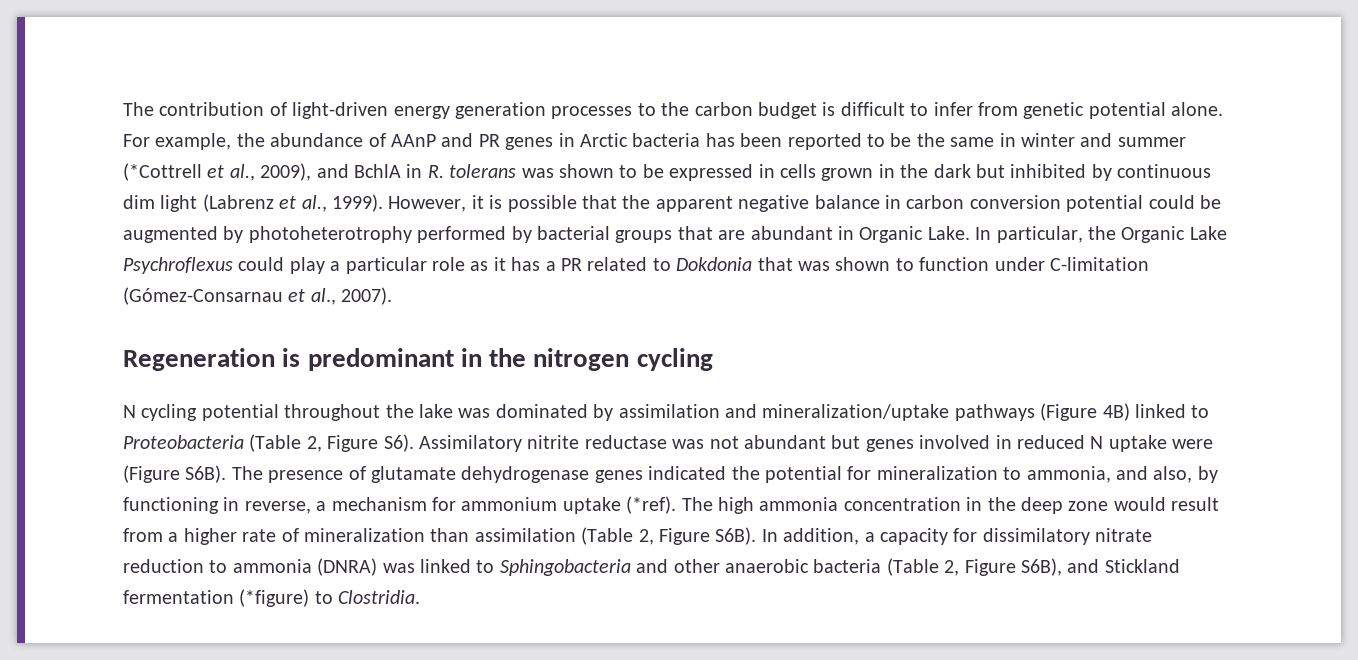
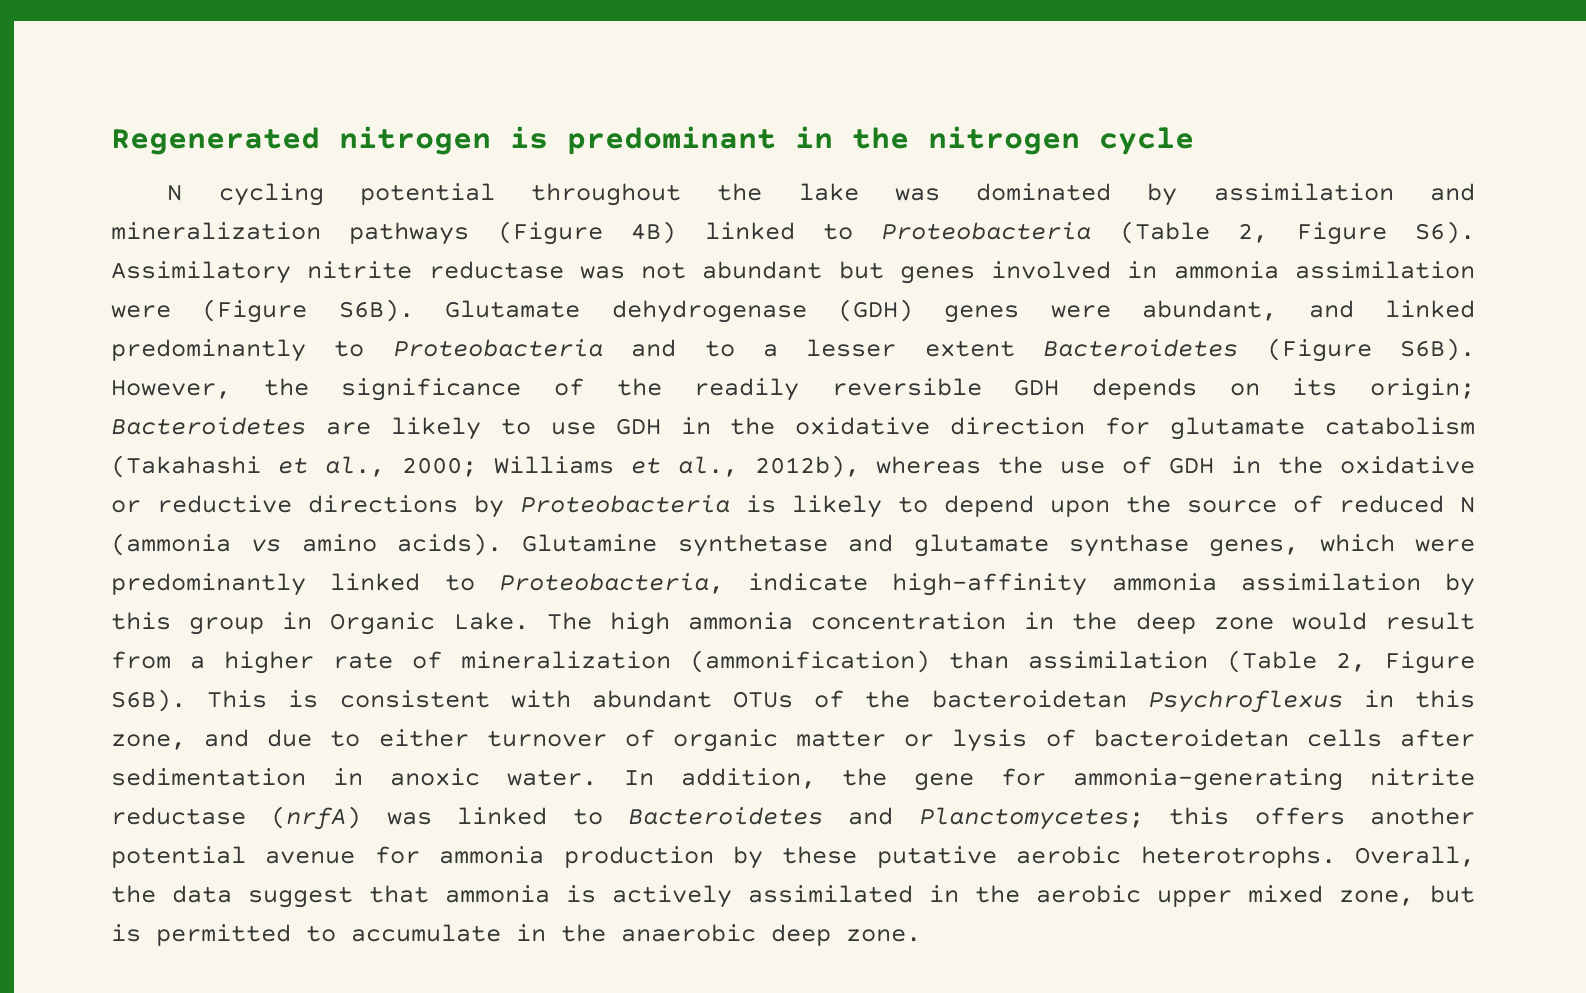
- The contribution of light-driven energy generation processes to the carbon budget is difficult to infer from genetic potential alone. For example, the abundance of AAnP and PR genes in Arctic bacteria has been reported to be the same in winter and summer (*Cottrell et al., 2009), and BchlA in R. tolerans was shown to be expressed in cells grown in the dark but inhibited by continuous dim light (Labrenz et al., 1999). However, it is possible that the apparent negative balance in carbon conversion potential could be augmented by photoheterotrophy performed by bacterial groups that are abundant in Organic Lake. In particular, the Organic Lake Psychroflexus could play a particular role as it has a PR related to Dokdonia that was shown to function under C-limitation (Gómez-Consarnau et al., 2007).
- Regeneration is predominant in the nitrogen cycling
+ Regenerated nitrogen is predominant in the nitrogen cycle
- N cycling potential throughout the lake was dominated by assimilation and mineralization/uptake pathways (Figure 4B) linked to Proteobacteria (Table 2, Figure S6). Assimilatory nitrite reductase was not abundant but genes involved in reduced N uptake were (Figure S6B). The presence of glutamate dehydrogenase genes indicated the potential for mineralization to ammonia, and also, by functioning in reverse, a mechanism for ammonium uptake (*ref).
+ N cycling potential throughout the lake was dominated by assimilation and mineralization pathways (Figure 4B) linked to Proteobacteria (Table 2, Figure S6). Assimilatory nitrite reductase was not abundant but genes involved in ammonia assimilation were (Figure S6B). Glutamate dehydrogenase (GDH) genes were abundant, and linked predominantly to Proteobacteria and to a lesser extent Bacteroidetes (Figure S6B). However, the significance of the readily reversible GDH depends on its origin; Bacteroidetes are likely to use GDH in the oxidative direction for glutamate catabolism (Takahashi et al., 2000; Williams et al., 2012b), whereas the use of GDH in the oxidative or reductive directions by Proteobacteria is likely to depend upon the source of reduced N (ammonia vs amino acids). Glutamine synthetase and glutamate synthase genes, which were predominantly linked to Proteobacteria, indicate high-affinity ammonia assimilation by this group in Organic Lake.
- The high ammonia concentration in the deep zone would result from a higher rate of mineralization than assimilation (Table 2, Figure S6B).
+ The high ammonia concentration in the deep zone would result from a higher rate of mineralization (ammonification) than assimilation (Table 2, Figure S6B).
- In addition, a capacity for dissimilatory nitrate reduction to ammonia (DNRA) was linked to Sphingobacteria and other anaerobic bacteria (Table 2, Figure S6B), and Stickland fermentation (*figure) to Clostridia.
+ This is consistent with abundant OTUs of the bacteroidetan Psychroflexus in this zone, and due to either turnover of organic matter or lysis of bacteroidetan cells after sedimentation in anoxic water. In addition, the gene for ammonia-generating nitrite reductase (nrfA) was linked to Bacteroidetes and Planctomycetes; this offers another potential avenue for ammonia production by these putative aerobic heterotrophs. Overall, the data suggest that ammonia is actively assimilated in the aerobic upper mixed zone, but is permitted to accumulate in the anaerobic deep zone.

